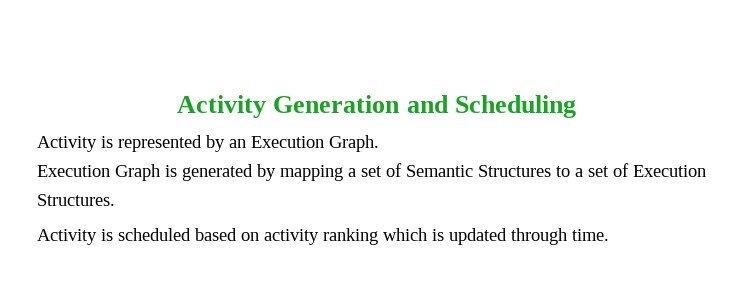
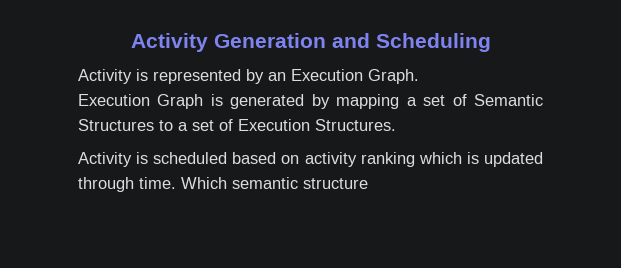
+ Which semantic structure

